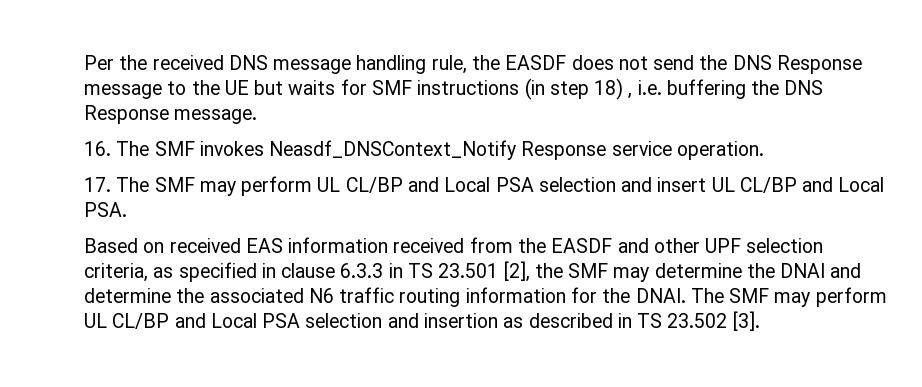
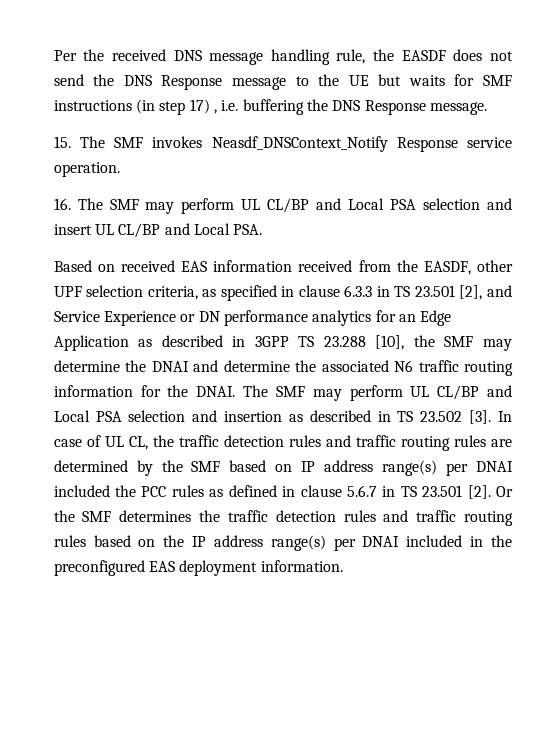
- Per the received DNS message handling rule, the EASDF does not send the DNS Response message to the UE but waits for SMF instructions (in step 18) , i.e. buffering the DNS Response message.
+ Per the received DNS message handling rule, the EASDF does not send the DNS Response message to the UE but waits for SMF instructions (in step 17) , i.e. buffering the DNS Response message.
- 16. The SMF invokes Neasdf_DNSContext_Notify Response service operation.
+ 15. The SMF invokes Neasdf_DNSContext_Notify Response service operation.
- 17. The SMF may perform UL CL/BP and Local PSA selection and insert UL CL/BP and Local PSA.
+ 16. The SMF may perform UL CL/BP and Local PSA selection and insert UL CL/BP and Local PSA.
- Based on received EAS information received from the EASDF and other UPF selection criteria, as specified in clause 6.3.3 in TS 23.501 [2], the SMF may determine the DNAI and determine the associated N6 traffic routing information for the DNAI.
+ Based on received EAS information received from the EASDF, other UPF selection criteria, as specified in clause 6.3.3 in TS 23.501 [2], and Service Experience or DN performance analytics for an Edge Application as described in 3GPP TS 23.288 [10], the SMF may determine the DNAI and determine the associated N6 traffic routing information for the DNAI.
+ In case of UL CL, the traffic detection rules and traffic routing rules are determined by the SMF based on IP address range(s) per DNAI included the PCC rules as defined in clause 5.6.7 in TS 23.501 [2]. Or the SMF determines the traffic detection rules and traffic routing rules based on the IP address range(s) per DNAI included in the preconfigured EAS deployment information.

